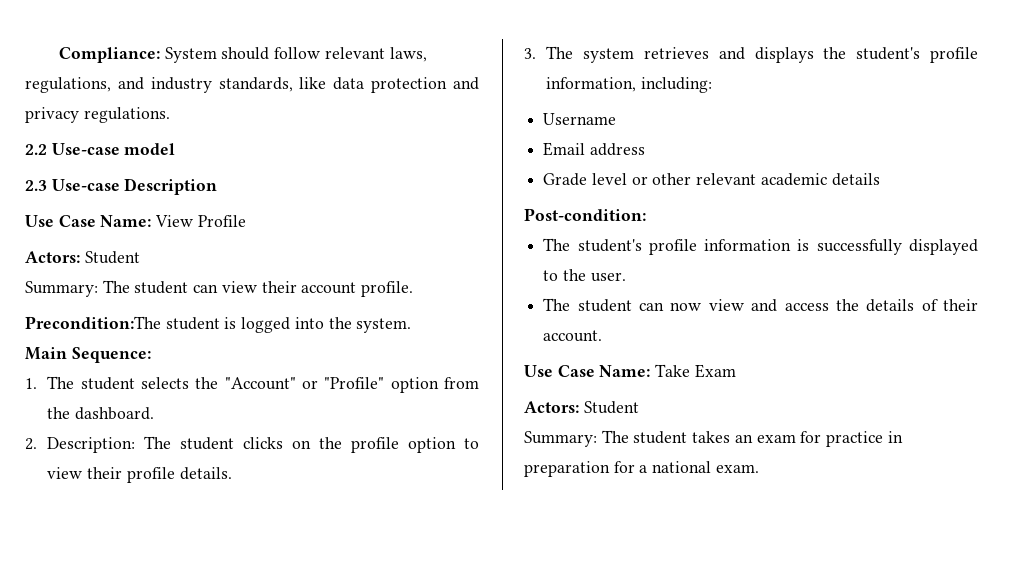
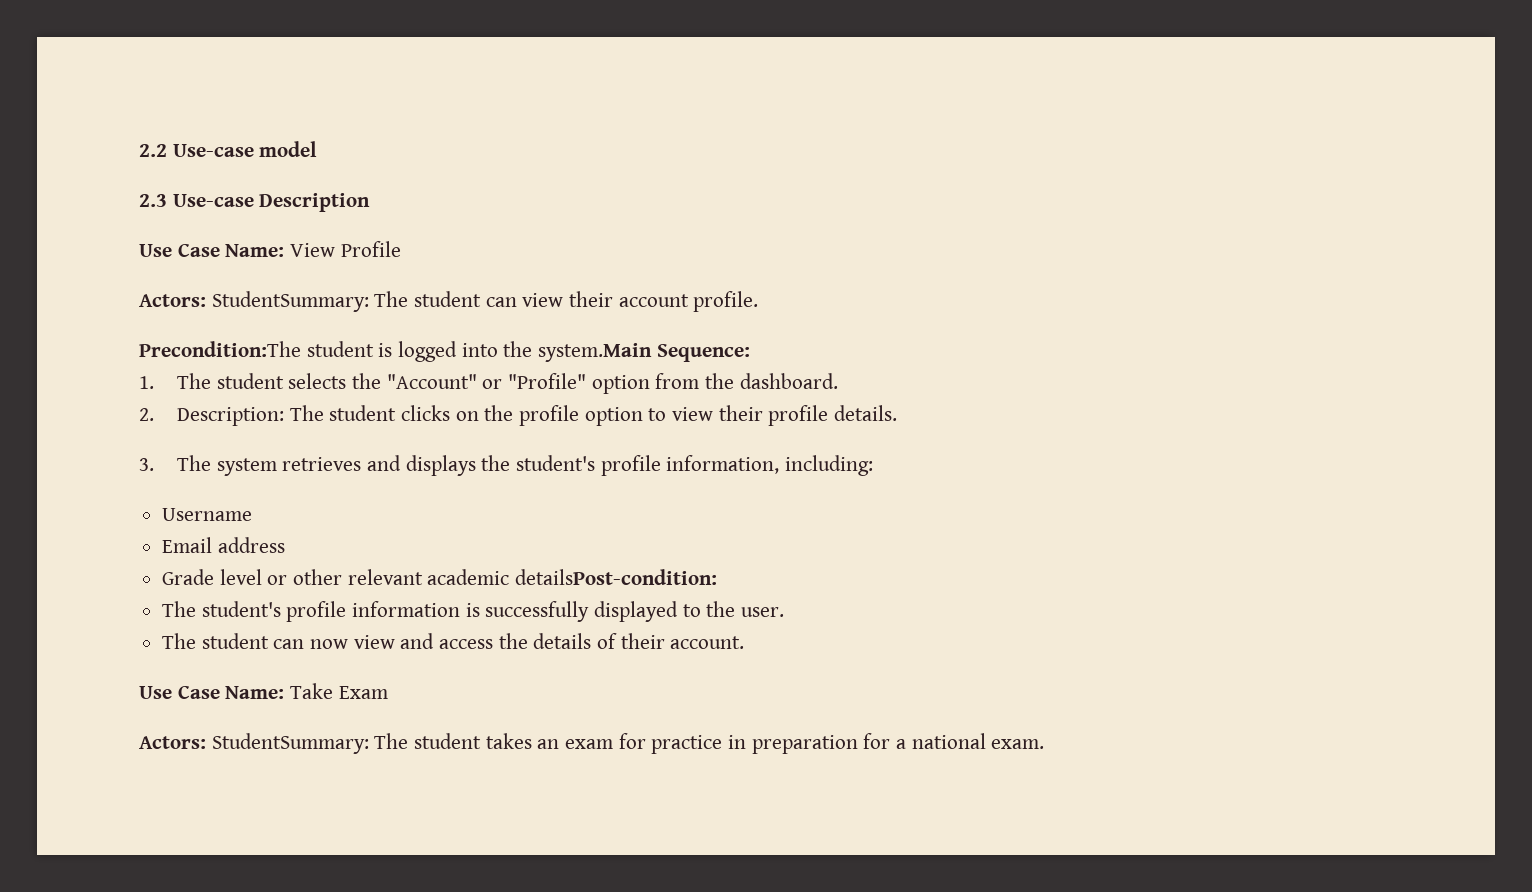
- Compliance: System should follow relevant laws, regulations, and industry standards, like data protection and privacy regulations.
  Use Case Name: View Profile
- Actors: Student
- Summary: The student can view their account profile.
+ Actors: StudentSummary: The student can view their account profile.
- Precondition:The student is logged into the system.
- Main Sequence:
+ Precondition:The student is logged into the system.Main Sequence:
- Grade level or other relevant academic details
- Post-condition:
+ Grade level or other relevant academic detailsPost-condition:
  Use Case Name: Take Exam
- Actors: Student
- Summary: The student takes an exam for practice in preparation for a national exam.
+ Actors: StudentSummary: The student takes an exam for practice in preparation for a national exam.

